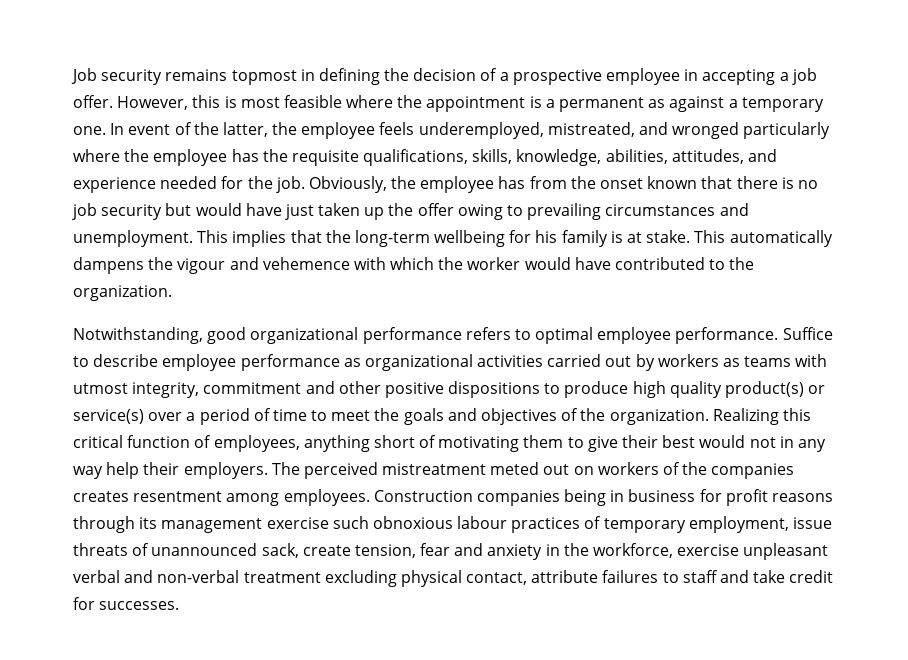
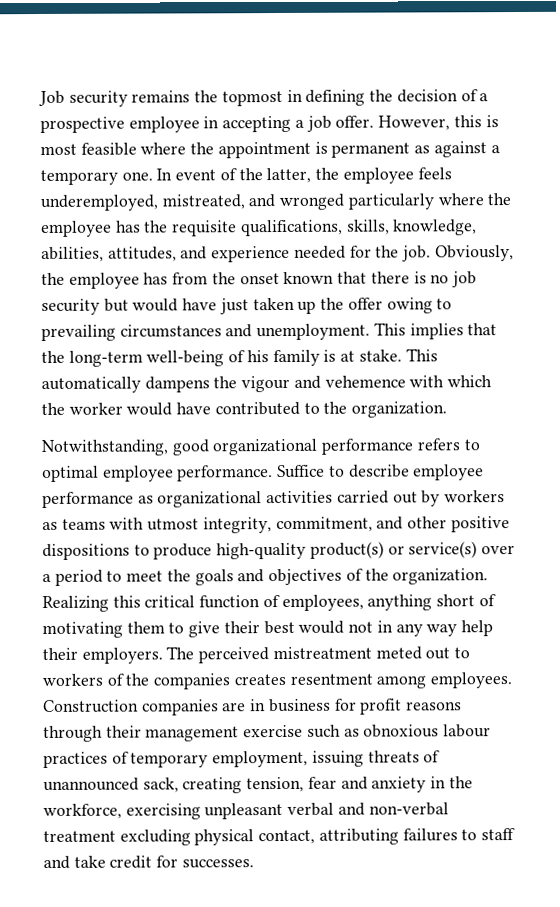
- Job security remains topmost in defining the decision of a prospective employee in accepting a job offer.
+ Job security remains the topmost in defining the decision of a prospective employee in accepting a job offer.
- However, this is most feasible where the appointment is a permanent as against a temporary one.
+ However, this is most feasible where the appointment is permanent as against a temporary one.
- This implies that the long-term wellbeing for his family is at stake.
+ This implies that the long-term well-being of his family is at stake.
- Suffice to describe employee performance as organizational activities carried out by workers as teams with utmost integrity, commitment and other positive dispositions to produce high quality product(s) or service(s) over a period of time to meet the goals and objectives of the organization.
+ Suffice to describe employee performance as organizational activities carried out by workers as teams with utmost integrity, commitment, and other positive dispositions to produce high-quality product(s) or service(s) over a period to meet the goals and objectives of the organization.
- The perceived mistreatment meted out on workers of the companies creates resentment among employees.
+ The perceived mistreatment meted out to workers of the companies creates resentment among employees.
- Construction companies being in business for profit reasons through its management exercise such obnoxious labour practices of temporary employment, issue threats of unannounced sack, create tension, fear and anxiety in the workforce, exercise unpleasant verbal and non-verbal treatment excluding physical contact, attribute failures to staff and take credit for successes.
+ Construction companies are in business for profit reasons through their management exercise such as obnoxious labour practices of temporary employment, issuing threats of unannounced sack, creating tension, fear and anxiety in the workforce, exercising unpleasant verbal and non-verbal treatment excluding physical contact, attributing failures to staff and take credit for successes.

